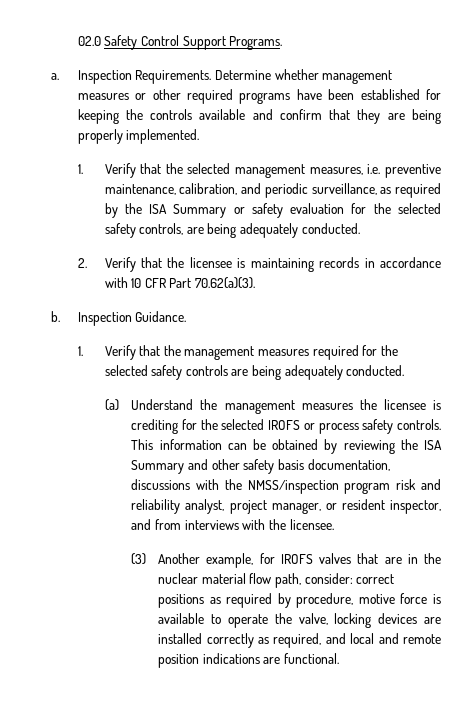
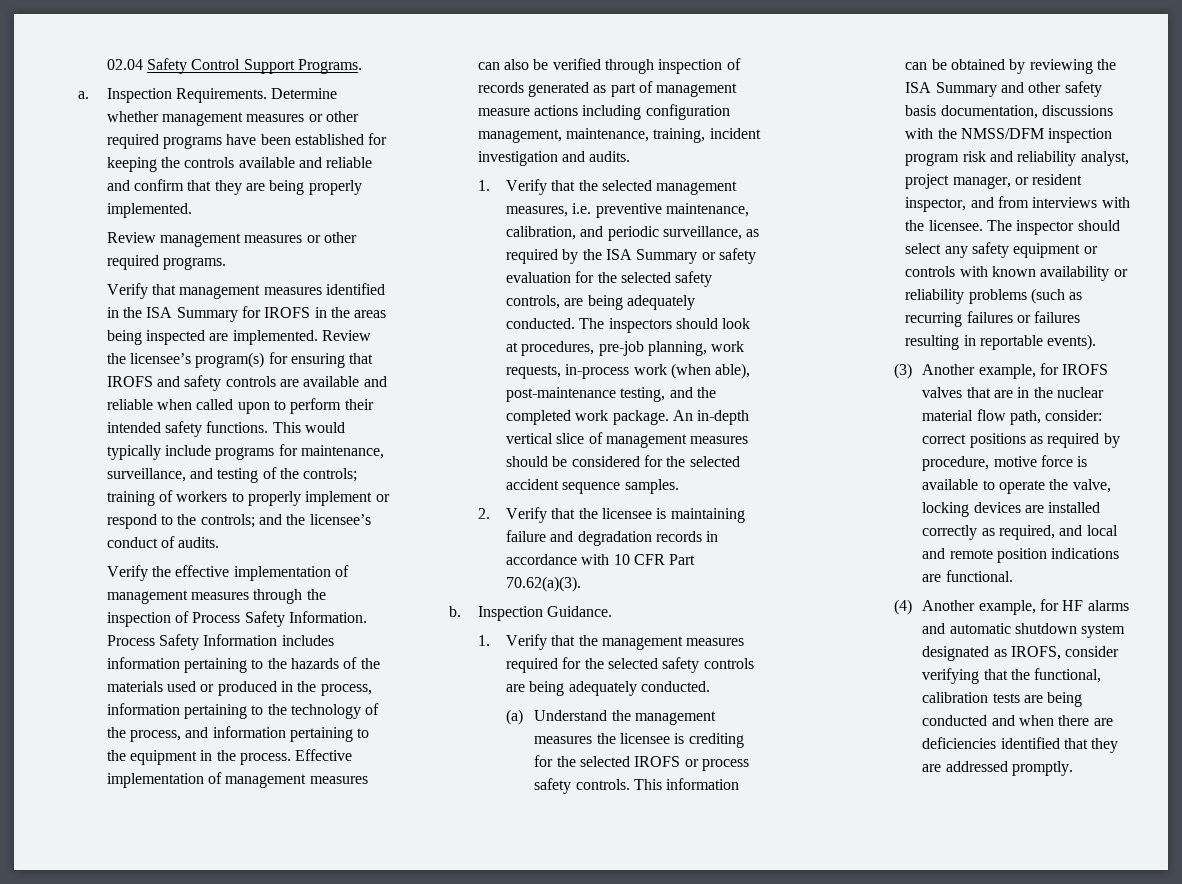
- 02.0 Safety Control Support Programs.
+ 02.04 Safety Control Support Programs.
- Determine whether management measures or other required programs have been established for keeping the controls available and confirm that they are being properly implemented.
+ Determine whether management measures or other required programs have been established for keeping the controls available and reliable and confirm that they are being properly implemented.
+ Review management measures or other required programs.
+ Verify that management measures identified in the ISA Summary for IROFS in the areas being inspected are implemented. Review the licensee’s program(s) for ensuring that IROFS and safety controls are available and reliable when called upon to perform their intended safety functions. This would typically include programs for maintenance, surveillance, and testing of the controls; training of workers to properly implement or respond to the controls; and the licensee’s conduct of audits.
+ Verify the effective implementation of management measures through the inspection of Process Safety Information. Process Safety Information includes information pertaining to the hazards of the materials used or produced in the process, information pertaining to the technology of the process, and information pertaining to the equipment in the process. Effective implementation of management measures can also be verified through inspection of records generated as part of management measure actions including configuration management, maintenance, training, incident investigation and audits.
+ The inspectors should look at procedures, pre-job planning, work requests, in-process work (when able), post-maintenance testing, and the completed work package. An in-depth vertical slice of management measures should be considered for the selected accident sequence samples.
- 2. Verify that the licensee is maintaining records in accordance with 10 CFR Part 70.62(a)(3).
+ 2. Verify that the licensee is maintaining failure and degradation records in accordance with 10 CFR Part 70.62(a)(3).
- This information can be obtained by reviewing the ISA Summary and other safety basis documentation, discussions with the NMSS/inspection program risk and reliability analyst, project manager, or resident inspector, and from interviews with the licensee.
+ This information can be obtained by reviewing the ISA Summary and other safety basis documentation, discussions with the NMSS/DFM inspection program risk and reliability analyst, project manager, or resident inspector, and from interviews with the licensee. The inspector should select any safety equipment or controls with known availability or reliability problems (such as recurring failures or failures resulting in reportable events).
+ (4) Another example, for HF alarms and automatic shutdown system designated as IROFS, consider verifying that the functional, calibration tests are being conducted and when there are deficiencies identified that they are addressed promptly.

